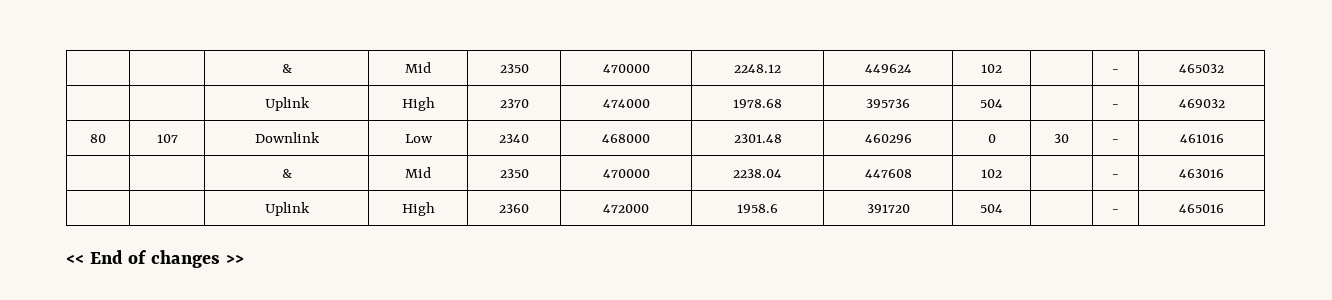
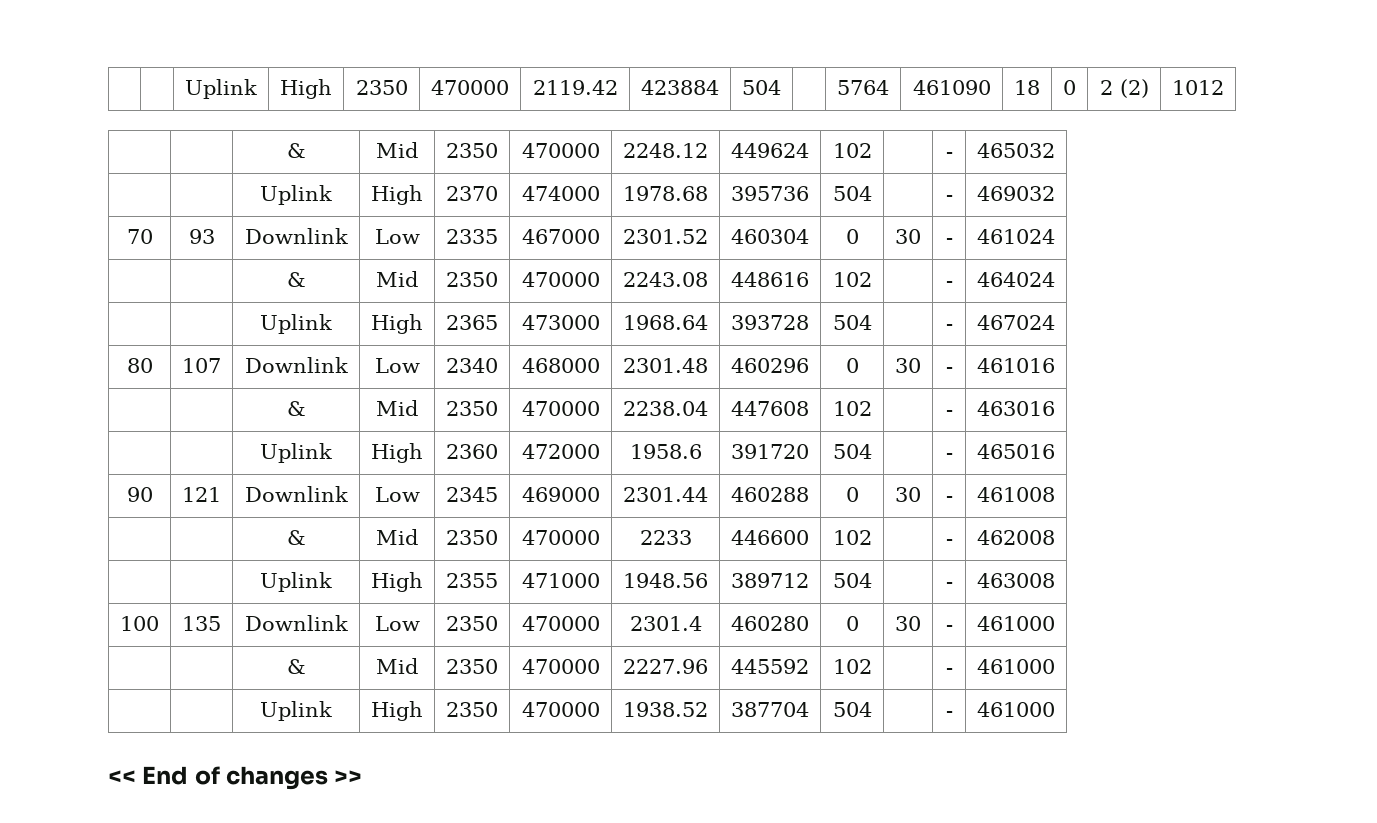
+ | | Uplink | High | 2350 | 470000 | 2119.42 | 423884 | 504 | | 5764 | 461090 | 18 | 0 | 2 (2) | 1012
+ 70 | 93 | Downlink | Low | 2335 | 467000 | 2301.52 | 460304 | 0 | 30 | - | 461024
+ | | & | Mid | 2350 | 470000 | 2243.08 | 448616 | 102 | | - | 464024
+ | | Uplink | High | 2365 | 473000 | 1968.64 | 393728 | 504 | | - | 467024
+ 90 | 121 | Downlink | Low | 2345 | 469000 | 2301.44 | 460288 | 0 | 30 | - | 461008
+ | | & | Mid | 2350 | 470000 | 2233 | 446600 | 102 | | - | 462008
+ | | Uplink | High | 2355 | 471000 | 1948.56 | 389712 | 504 | | - | 463008
+ 100 | 135 | Downlink | Low | 2350 | 470000 | 2301.4 | 460280 | 0 | 30 | - | 461000
+ | | & | Mid | 2350 | 470000 | 2227.96 | 445592 | 102 | | - | 461000
+ | | Uplink | High | 2350 | 470000 | 1938.52 | 387704 | 504 | | - | 461000

